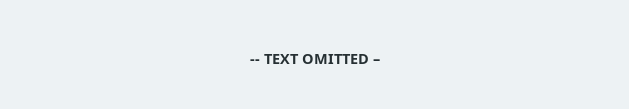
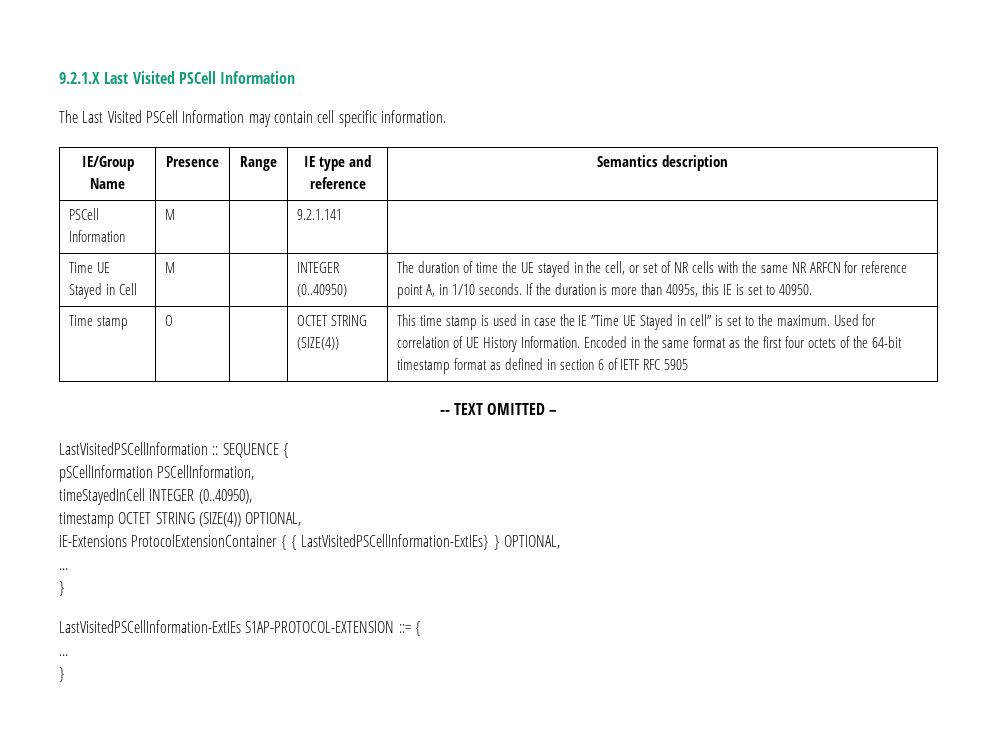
+ 9.2.1.X Last Visited PSCell Information
+ The Last Visited PSCell Information may contain cell specific information.
+ IE/Group Name | Presence | Range | IE type and reference | Semantics description
+ PSCell Information | M | | 9.2.1.141 |
+ Time UE Stayed in Cell | M | | INTEGER (0..40950) | The duration of time the UE stayed in the cell, or set of NR cells with the same NR ARFCN for reference point A, in 1/10 seconds. If the duration is more than 4095s, this IE is set to 40950.
+ Time stamp | O | | OCTET STRING (SIZE(4)) | This time stamp is used in case the IE ”Time UE Stayed in cell” is set to the maximum. Used for correlation of UE History Information. Encoded in the same format as the first four octets of the 64-bit timestamp format as defined in section 6 of IETF RFC 5905
  -- TEXT OMITTED –
+ LastVisitedPSCellInformation :: SEQUENCE {
+ pSCellInformation PSCellInformation,
+ timeStayedInCell INTEGER (0..40950),
+ timestamp OCTET STRING (SIZE(4)) OPTIONAL,
+ iE-Extensions ProtocolExtensionContainer { { LastVisitedPSCellInformation-ExtIEs} } OPTIONAL,
+ ...
+ }
+ LastVisitedPSCellInformation-ExtIEs S1AP-PROTOCOL-EXTENSION ::= {
+ ...
+ }

